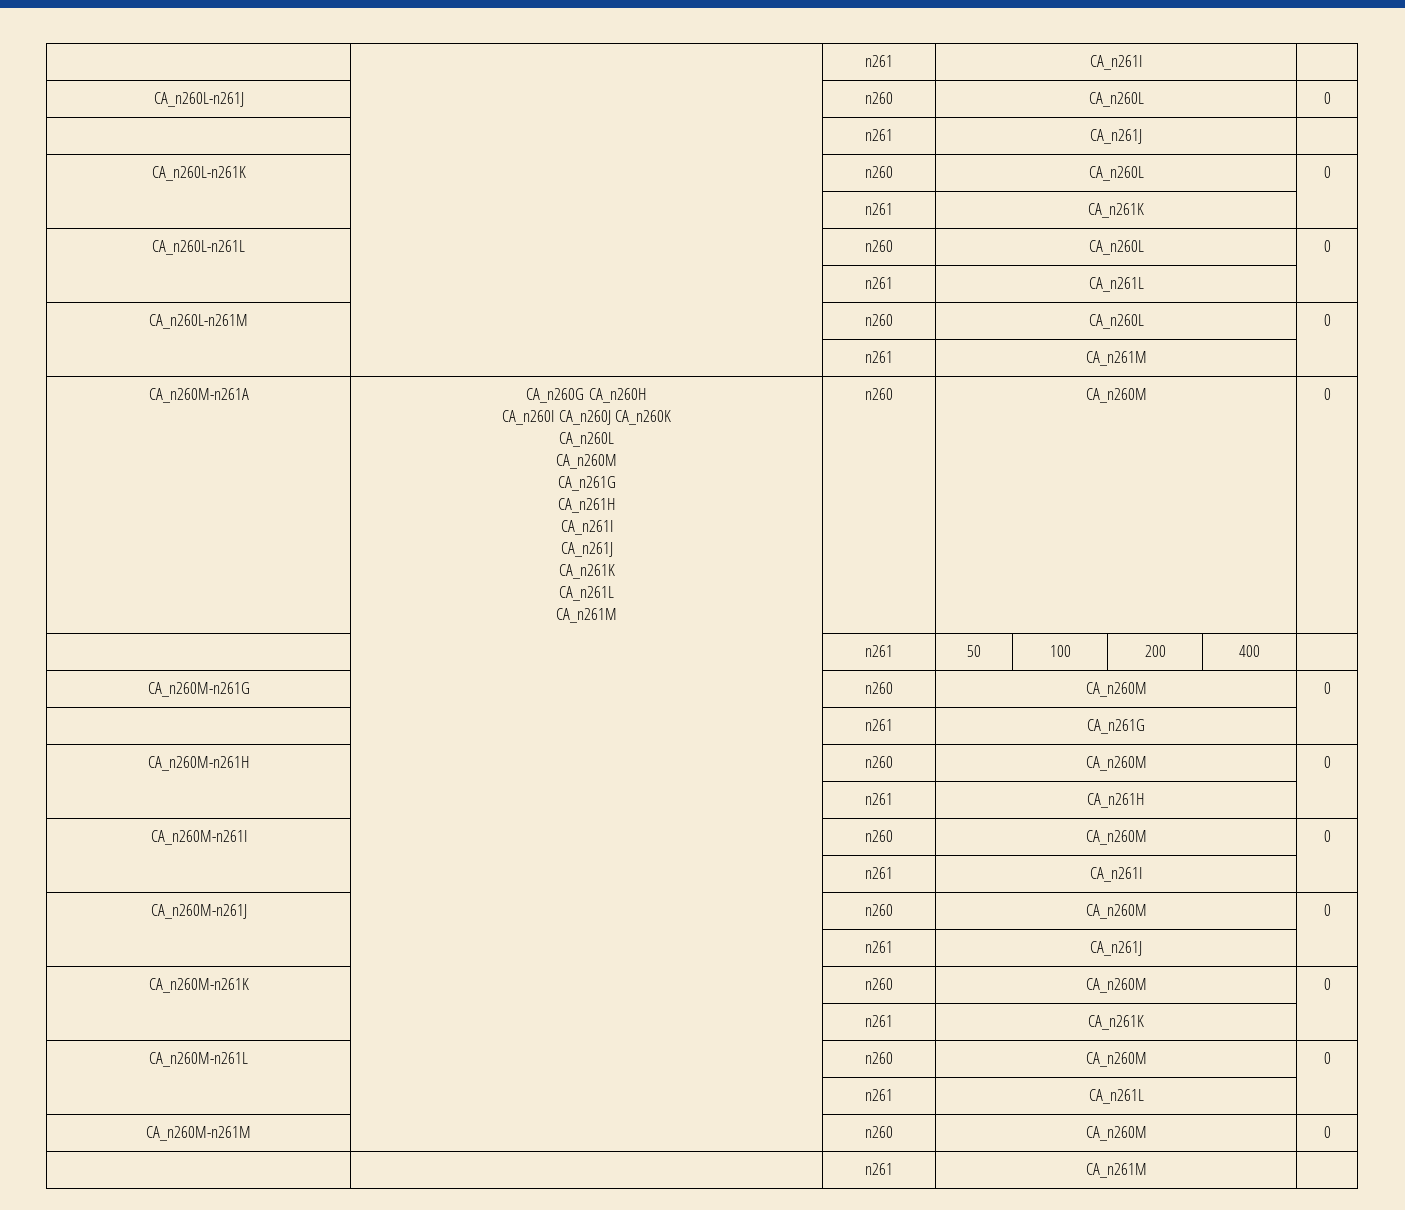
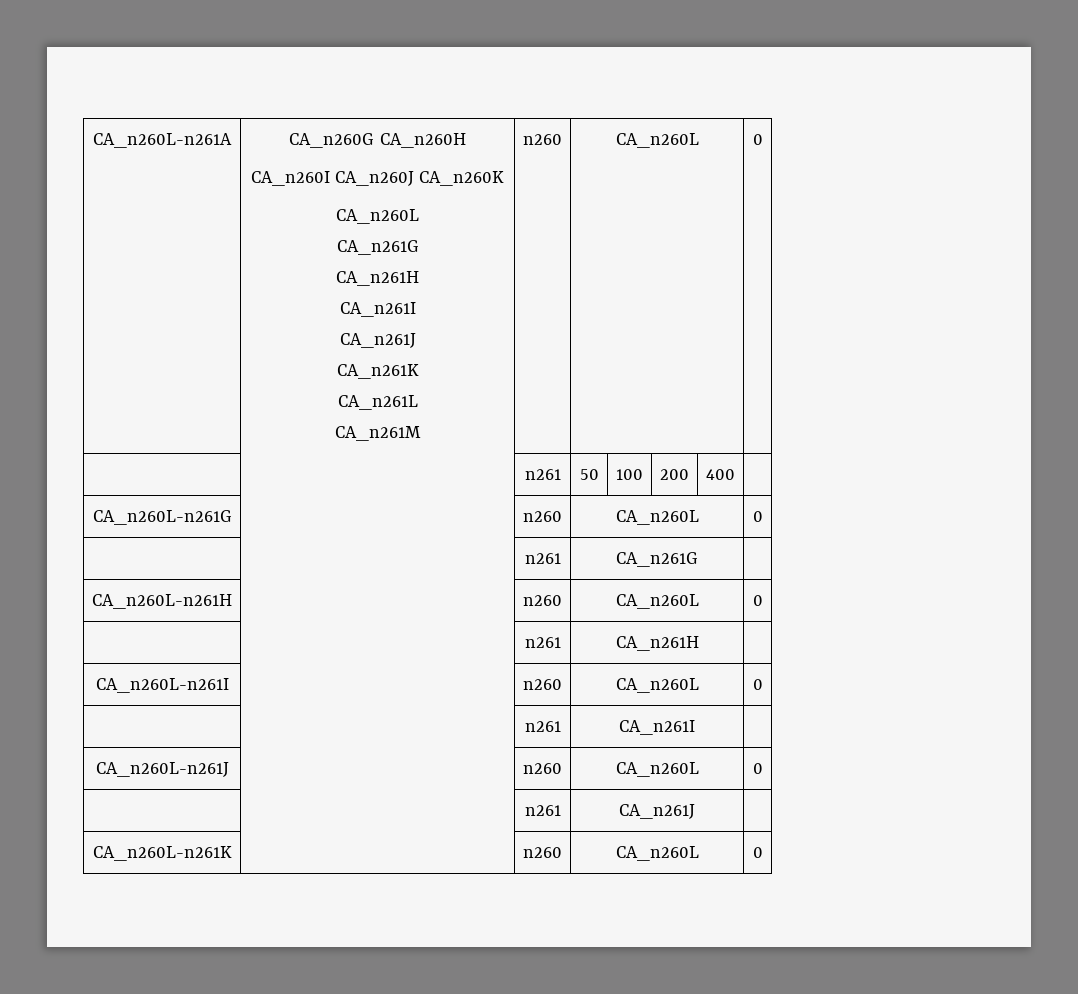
+ CA_n260L-n261A | CA_n260G CA_n260H
+ CA_n260I CA_n260J CA_n260K
+ CA_n260L
+ CA_n261G
+ CA_n261H
+ CA_n261I
+ CA_n261J
+ CA_n261K
+ CA_n261L
+ CA_n261M | n260 | CA_n260L | 0
+ | | n261 | 50 | 100 | 200 | 400 |
+ CA_n260L-n261G | | n260 | CA_n260L | 0
+ | | n261 | CA_n261G |
+ CA_n260L-n261H | | n260 | CA_n260L | 0
+ | | n261 | CA_n261H |
+ CA_n260L-n261I | | n260 | CA_n260L | 0
  CA_n260L-n261K | | n260 | CA_n260L | 0
- | | n261 | CA_n261K |
- CA_n260L-n261L | | n260 | CA_n260L | 0
- | | n261 | CA_n261L |
- CA_n260L-n261M | | n260 | CA_n260L | 0
- | | n261 | CA_n261M |
- CA_n260M-n261A | CA_n260G CA_n260H
- CA_n260I CA_n260J CA_n260K
- CA_n260L
- CA_n260M
- CA_n261G
- CA_n261H
- CA_n261I
- CA_n261J
- CA_n261K
- CA_n261L
- CA_n261M | n260 | CA_n260M | 0
- | | n261 | 50 | 100 | 200 | 400 |
- CA_n260M-n261G | | n260 | CA_n260M | 0
- | | n261 | CA_n261G |
- CA_n260M-n261H | | n260 | CA_n260M | 0
- | | n261 | CA_n261H |
- CA_n260M-n261I | | n260 | CA_n260M | 0
- | | n261 | CA_n261I |
- CA_n260M-n261J | | n260 | CA_n260M | 0
- | | n261 | CA_n261J |
- CA_n260M-n261K | | n260 | CA_n260M | 0
- | | n261 | CA_n261K |
- CA_n260M-n261L | | n260 | CA_n260M | 0
- | | n261 | CA_n261L |
- CA_n260M-n261M | | n260 | CA_n260M | 0
- | | n261 | CA_n261M |

